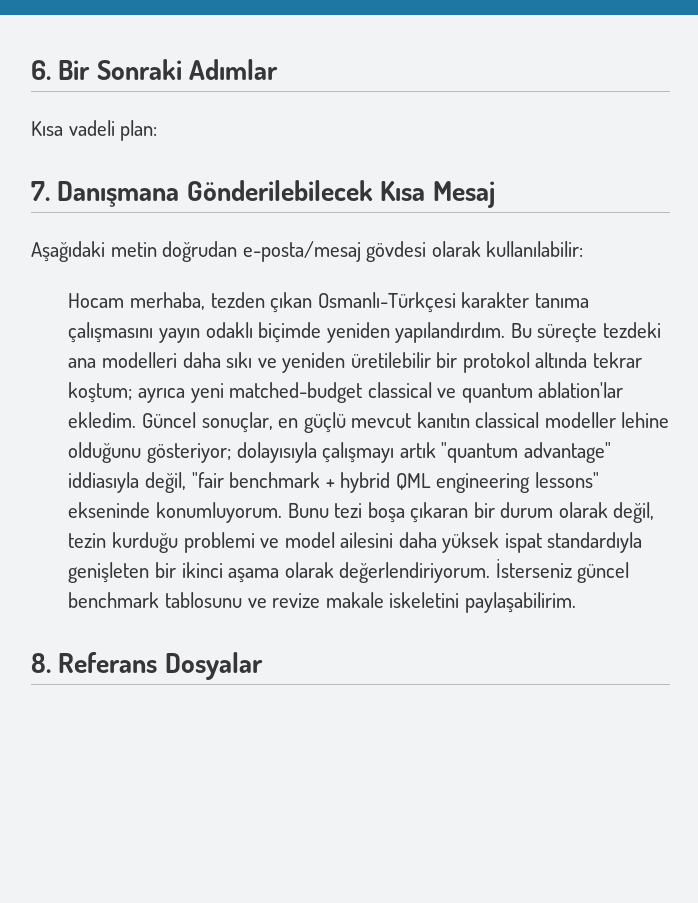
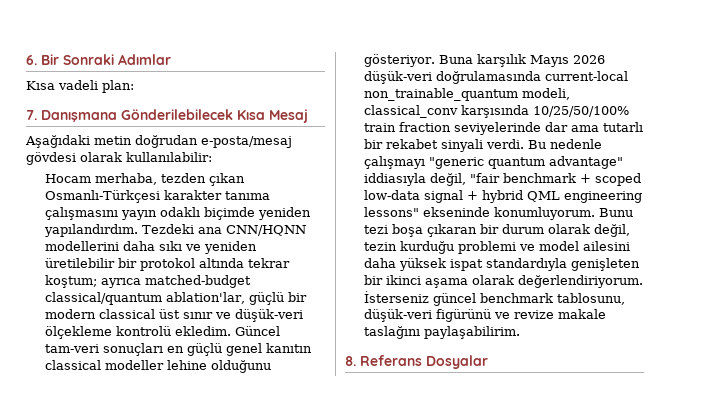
- Bu süreçte tezdeki ana modelleri daha sıkı ve yeniden üretilebilir bir protokol altında tekrar koştum; ayrıca yeni matched-budget classical ve quantum ablation'lar ekledim. Güncel sonuçlar, en güçlü mevcut kanıtın classical modeller lehine olduğunu gösteriyor; dolayısıyla çalışmayı artık "quantum advantage" iddiasıyla değil, "fair benchmark + hybrid QML engineering lessons" ekseninde konumluyorum.
+ Tezdeki ana CNN/HQNN modellerini daha sıkı ve yeniden üretilebilir bir protokol altında tekrar koştum; ayrıca matched-budget classical/quantum ablation'lar, güçlü bir modern classical üst sınır ve düşük-veri ölçekleme kontrolü ekledim. Güncel tam-veri sonuçları en güçlü genel kanıtın classical modeller lehine olduğunu gösteriyor. Buna karşılık Mayıs 2026 düşük-veri doğrulamasında current-local non_trainable_quantum modeli, classical_conv karşısında 10/25/50/100% train fraction seviyelerinde dar ama tutarlı bir rekabet sinyali verdi. Bu nedenle çalışmayı "generic quantum advantage" iddiasıyla değil, "fair benchmark + scoped low-data signal + hybrid QML engineering lessons" ekseninde konumluyorum.
- İsterseniz güncel benchmark tablosunu ve revize makale iskeletini paylaşabilirim.
+ İsterseniz güncel benchmark tablosunu, düşük-veri figürünü ve revize makale taslağını paylaşabilirim.

